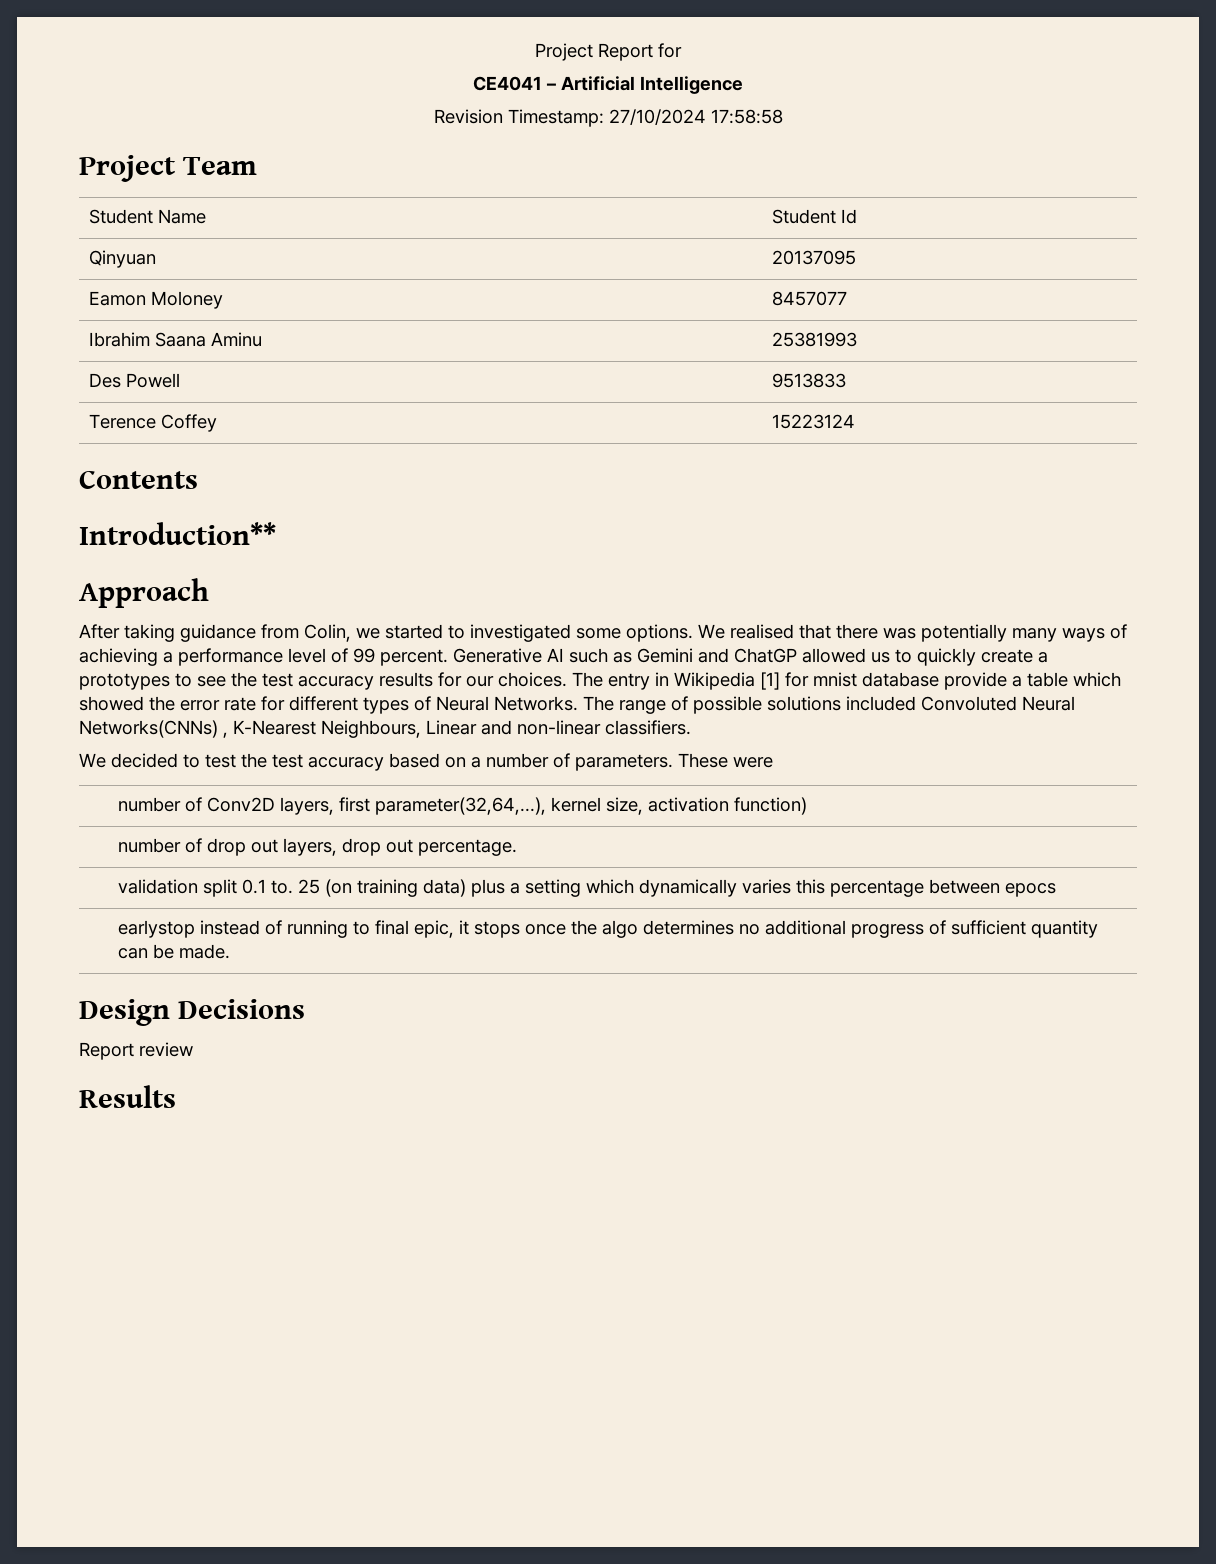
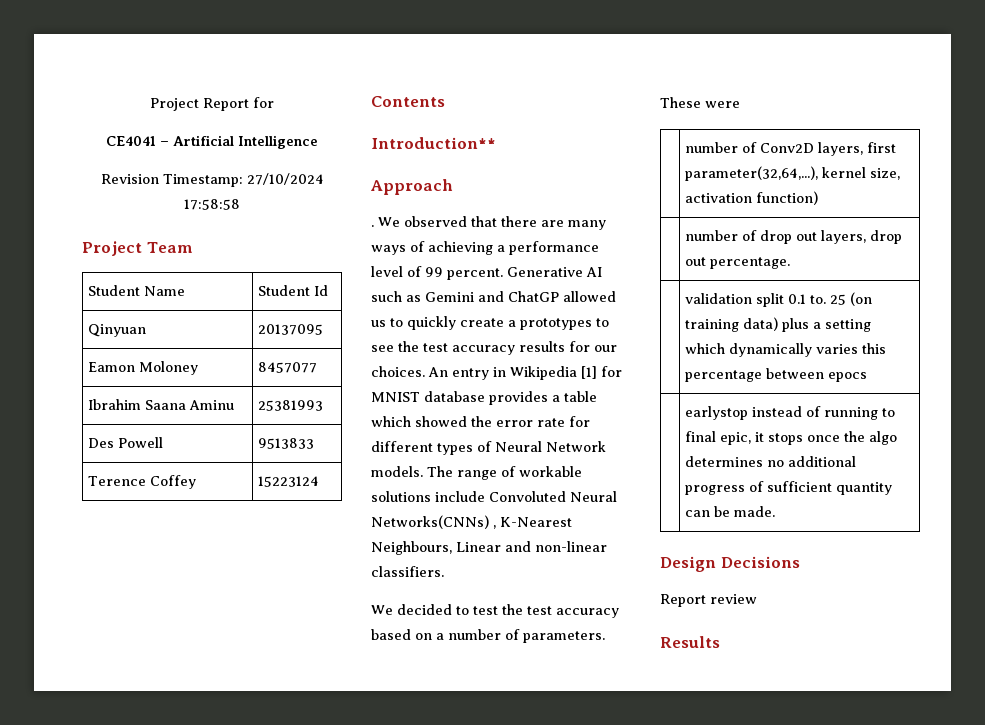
- After taking guidance from Colin, we started to investigated some options. We realised that there was potentially many ways of achieving a performance level of 99 percent.
+ . We observed that there are many ways of achieving a performance level of 99 percent.
- The entry in Wikipedia [1] for mnist database provide a table which showed the error rate for different types of Neural Networks.
+ An entry in Wikipedia [1] for MNIST database provides a table which showed the error rate for different types of Neural Network models.
- The range of possible solutions included Convoluted Neural Networks(CNNs) , K-Nearest Neighbours, Linear and non-linear classifiers.
+ The range of workable solutions include Convoluted Neural Networks(CNNs) , K-Nearest Neighbours, Linear and non-linear classifiers.

